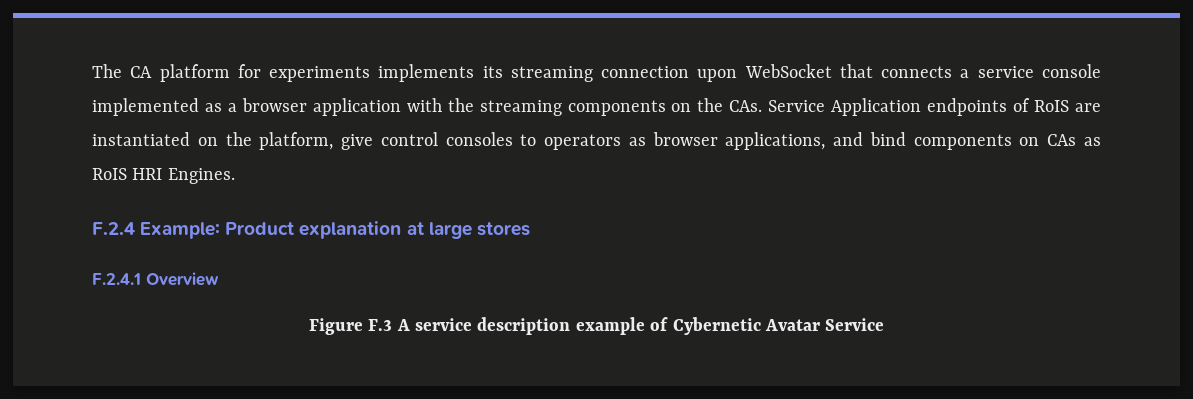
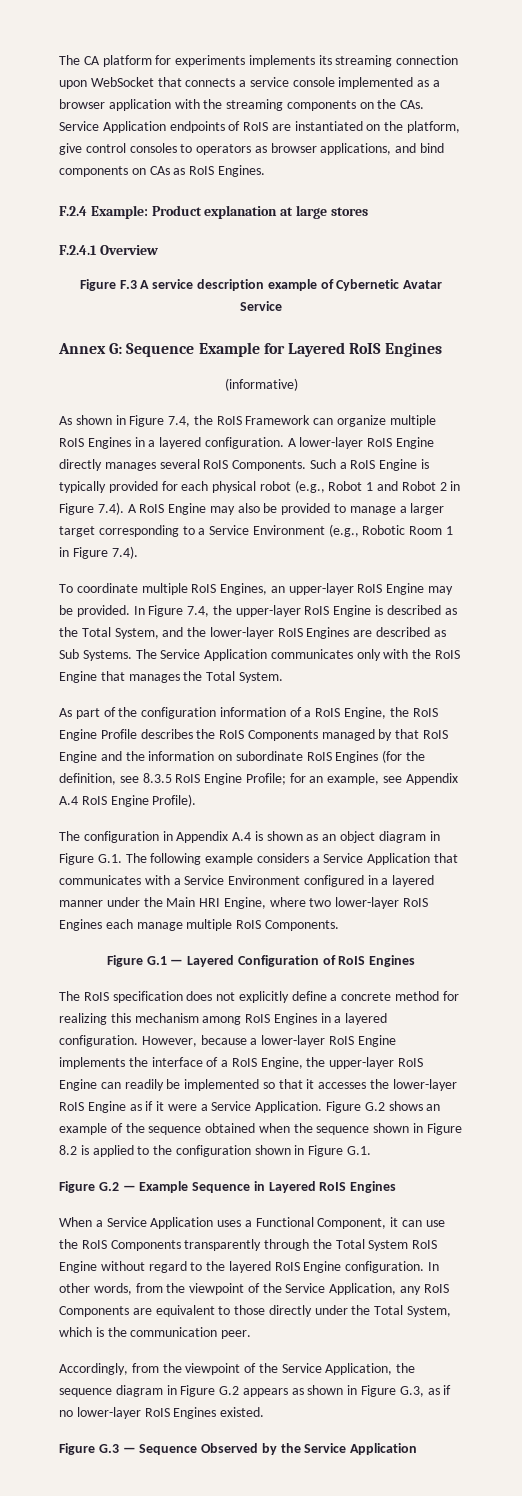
- The CA platform for experiments implements its streaming connection upon WebSocket that connects a service console implemented as a browser application with the streaming components on the CAs. Service Application endpoints of RoIS are instantiated on the platform, give control consoles to operators as browser applications, and bind components on CAs as RoIS HRI Engines.
+ The CA platform for experiments implements its streaming connection upon WebSocket that connects a service console implemented as a browser application with the streaming components on the CAs. Service Application endpoints of RoIS are instantiated on the platform, give control consoles to operators as browser applications, and bind components on CAs as RoIS Engines.
+ Annex G: Sequence Example for Layered RoIS Engines
+ (informative)
+ As shown in Figure 7.4, the RoIS Framework can organize multiple RoIS Engines in a layered configuration. A lower-layer RoIS Engine directly manages several RoIS Components. Such a RoIS Engine is typically provided for each physical robot (e.g., Robot 1 and Robot 2 in Figure 7.4). A RoIS Engine may also be provided to manage a larger target corresponding to a Service Environment (e.g., Robotic Room 1 in Figure 7.4).
+ To coordinate multiple RoIS Engines, an upper-layer RoIS Engine may be provided. In Figure 7.4, the upper-layer RoIS Engine is described as the Total System, and the lower-layer RoIS Engines are described as Sub Systems. The Service Application communicates only with the RoIS Engine that manages the Total System.
+ As part of the configuration information of a RoIS Engine, the RoIS Engine Profile describes the RoIS Components managed by that RoIS Engine and the information on subordinate RoIS Engines (for the definition, see 8.3.5 RoIS Engine Profile; for an example, see Appendix A.4 RoIS Engine Profile).
+ The configuration in Appendix A.4 is shown as an object diagram in Figure G.1. The following example considers a Service Application that communicates with a Service Environment configured in a layered manner under the Main HRI Engine, where two lower-layer RoIS Engines each manage multiple RoIS Components.
+ Figure G.1 — Layered Configuration of RoIS Engines
+ The RoIS specification does not explicitly define a concrete method for realizing this mechanism among RoIS Engines in a layered configuration. However, because a lower-layer RoIS Engine implements the interface of a RoIS Engine, the upper-layer RoIS Engine can readily be implemented so that it accesses the lower-layer RoIS Engine as if it were a Service Application. Figure G.2 shows an example of the sequence obtained when the sequence shown in Figure 8.2 is applied to the configuration shown in Figure G.1.
+ Figure G.2 — Example Sequence in Layered RoIS Engines
+ When a Service Application uses a Functional Component, it can use the RoIS Components transparently through the Total System RoIS Engine without regard to the layered RoIS Engine configuration. In other words, from the viewpoint of the Service Application, any RoIS Components are equivalent to those directly under the Total System, which is the communication peer.
+ Accordingly, from the viewpoint of the Service Application, the sequence diagram in Figure G.2 appears as shown in Figure G.3, as if no lower-layer RoIS Engines existed.
+ Figure G.3 — Sequence Observed by the Service Application

